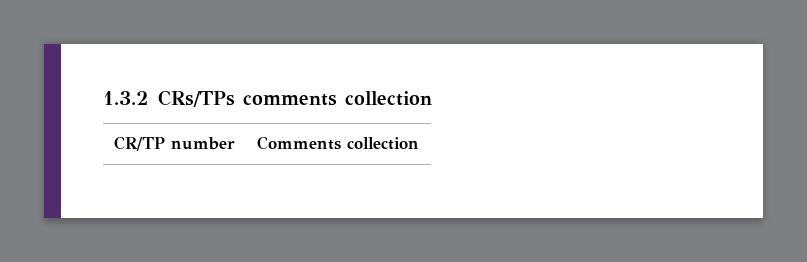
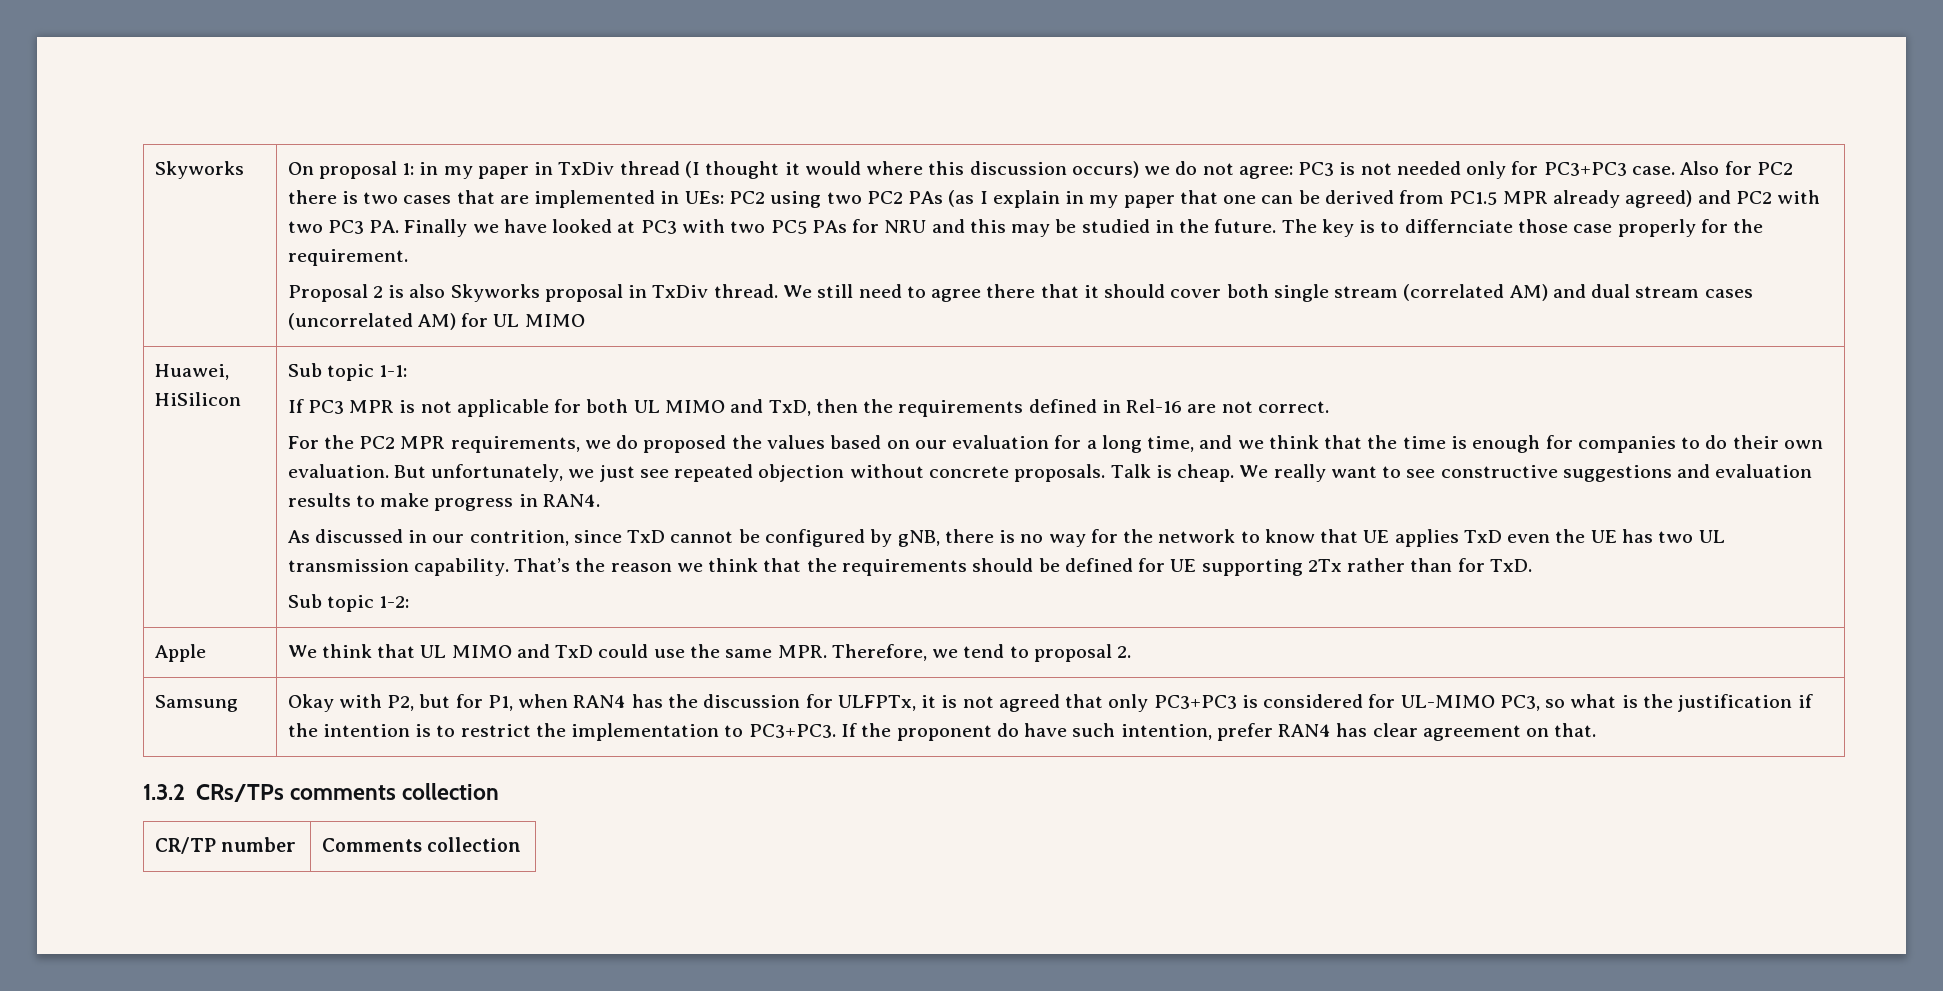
+ Skyworks | On proposal 1: in my paper in TxDiv thread (I thought it would where this discussion occurs) we do not agree: PC3 is not needed only for PC3+PC3 case. Also for PC2 there is two cases that are implemented in UEs: PC2 using two PC2 PAs (as I explain in my paper that one can be derived from PC1.5 MPR already agreed) and PC2 with two PC3 PA. Finally we have looked at PC3 with two PC5 PAs for NRU and this may be studied in the future. The key is to differnciate those case properly for the requirement.
+ Proposal 2 is also Skyworks proposal in TxDiv thread. We still need to agree there that it should cover both single stream (correlated AM) and dual stream cases (uncorrelated AM) for UL MIMO
+ Huawei, HiSilicon | Sub topic 1-1:
+ If PC3 MPR is not applicable for both UL MIMO and TxD, then the requirements defined in Rel-16 are not correct.
+ For the PC2 MPR requirements, we do proposed the values based on our evaluation for a long time, and we think that the time is enough for companies to do their own evaluation. But unfortunately, we just see repeated objection without concrete proposals. Talk is cheap. We really want to see constructive suggestions and evaluation results to make progress in RAN4.
+ As discussed in our contrition, since TxD cannot be configured by gNB, there is no way for the network to know that UE applies TxD even the UE has two UL transmission capability. That’s the reason we think that the requirements should be defined for UE supporting 2Tx rather than for TxD.
+ Sub topic 1-2:
+ Apple | We think that UL MIMO and TxD could use the same MPR. Therefore, we tend to proposal 2.
+ Samsung | Okay with P2, but for P1, when RAN4 has the discussion for ULFPTx, it is not agreed that only PC3+PC3 is considered for UL-MIMO PC3, so what is the justification if the intention is to restrict the implementation to PC3+PC3. If the proponent do have such intention, prefer RAN4 has clear agreement on that.

